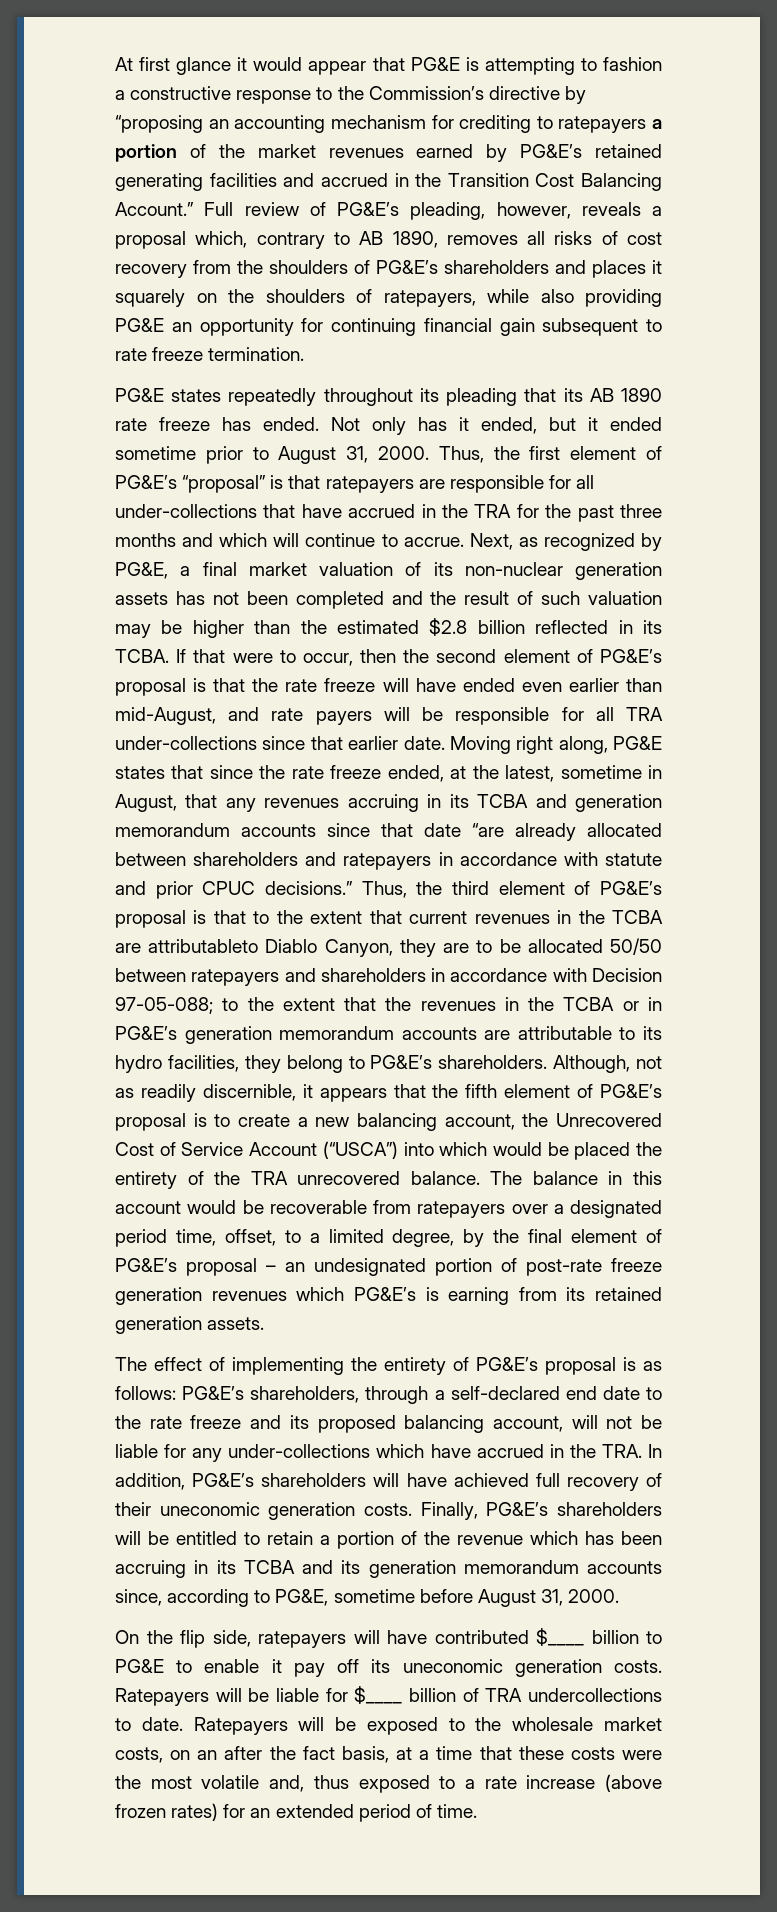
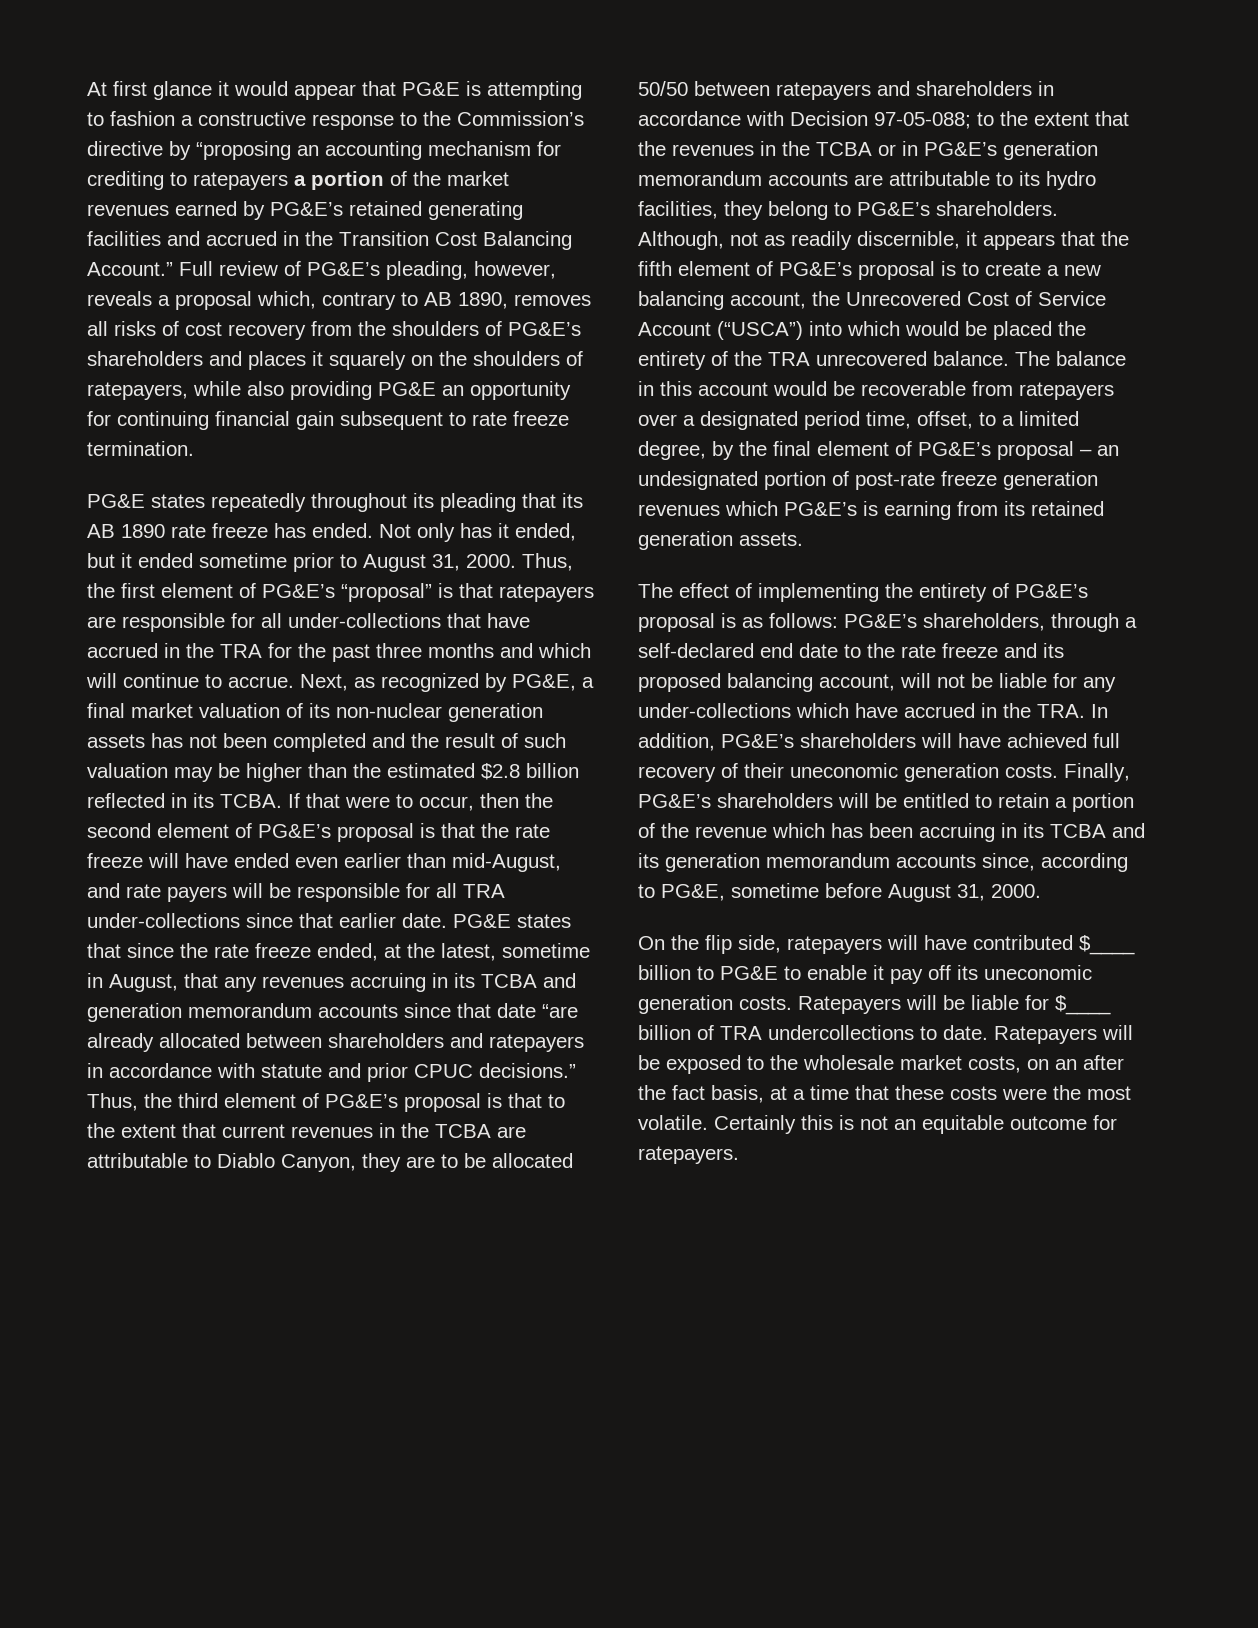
- Moving right along, PG&E states that since the rate freeze ended, at the latest, sometime in August, that any revenues accruing in its TCBA and generation memorandum accounts since that date “are already allocated between shareholders and ratepayers in accordance with statute and prior CPUC decisions.”
+ PG&E states that since the rate freeze ended, at the latest, sometime in August, that any revenues accruing in its TCBA and generation memorandum accounts since that date “are already allocated between shareholders and ratepayers in accordance with statute and prior CPUC decisions.”
- Thus, the third element of PG&E’s proposal is that to the extent that current revenues in the TCBA are attributableto Diablo Canyon, they are to be allocated 50/50 between ratepayers and shareholders in accordance with Decision 97-05-088;
+ Thus, the third element of PG&E’s proposal is that to the extent that current revenues in the TCBA are attributable to Diablo Canyon, they are to be allocated 50/50 between ratepayers and shareholders in accordance with Decision 97-05-088;
- Ratepayers will be exposed to the wholesale market costs, on an after the fact basis, at a time that these costs were the most volatile and, thus exposed to a rate increase (above frozen rates) for an extended period of time.
+ Ratepayers will be exposed to the wholesale market costs, on an after the fact basis, at a time that these costs were the most volatile. Certainly this is not an equitable outcome for ratepayers.

